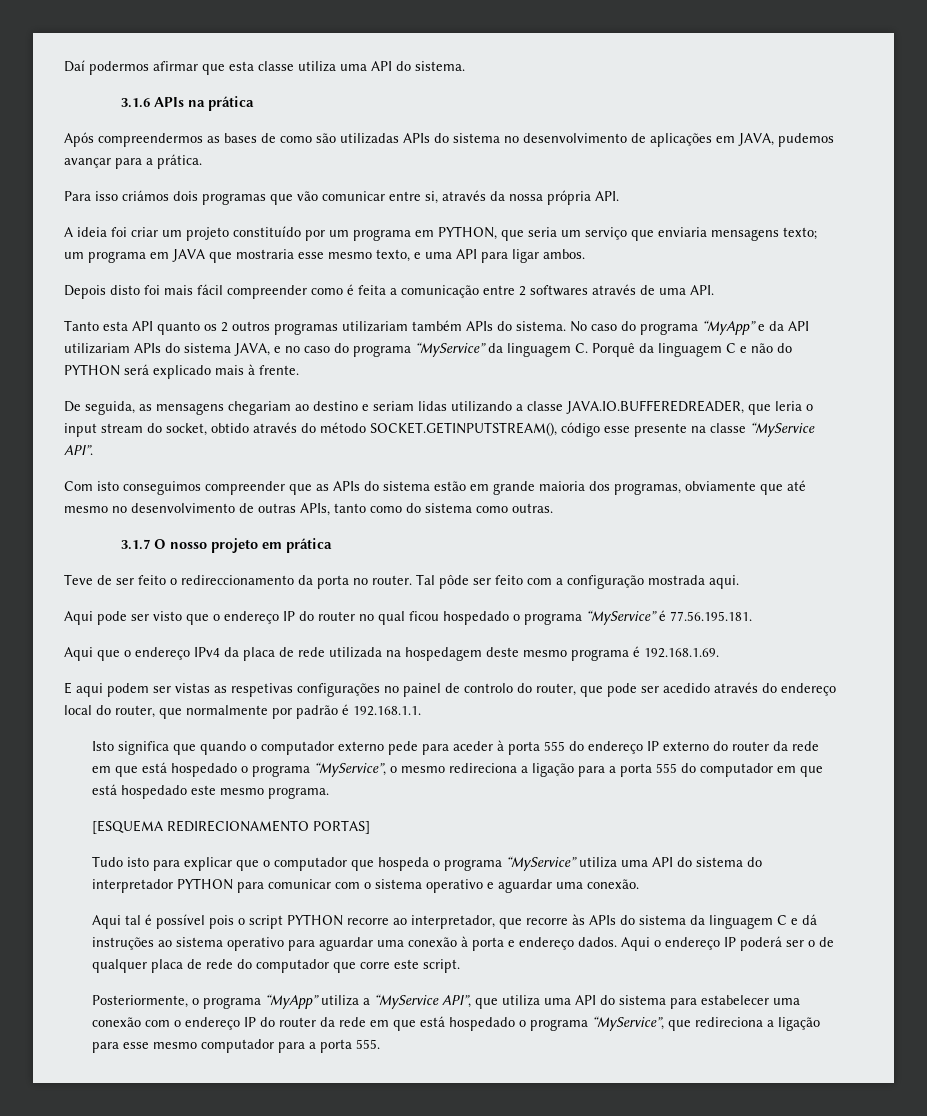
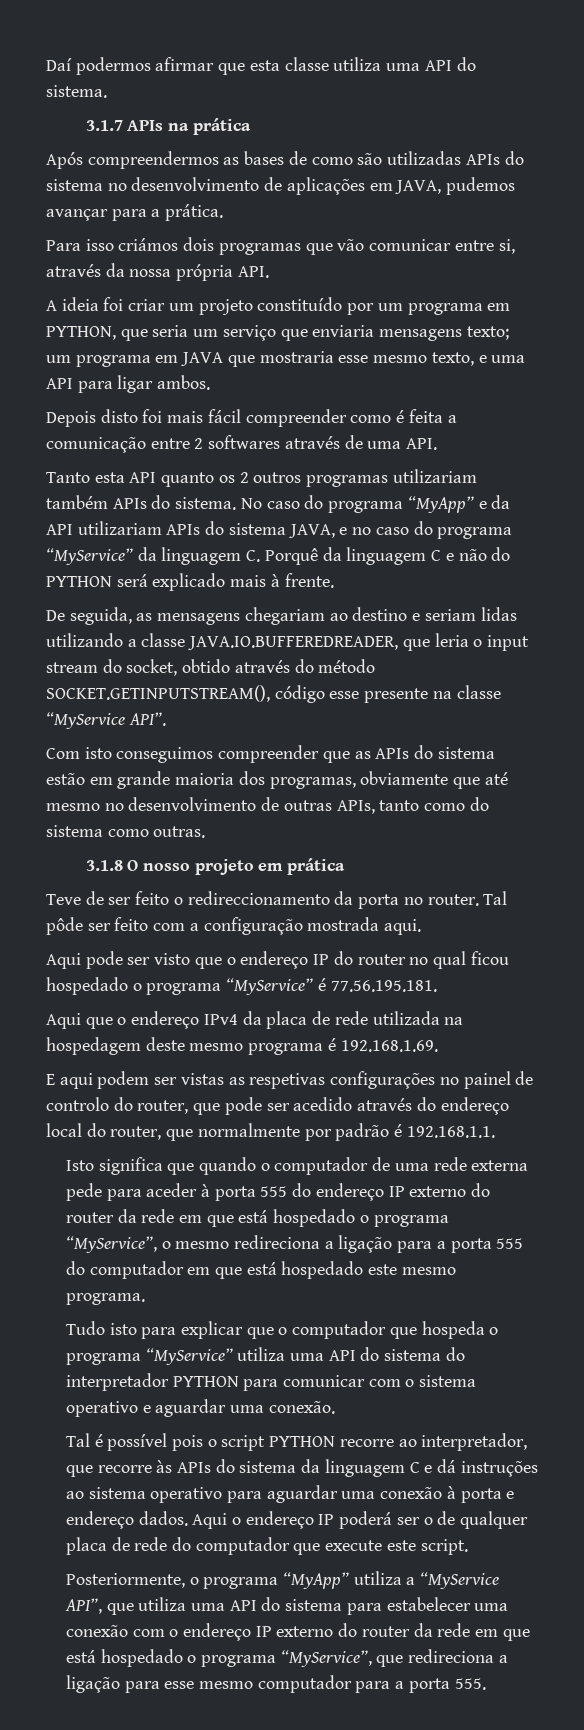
- 3.1.6 APIs na prática
+ 3.1.7 APIs na prática
- 3.1.7 O nosso projeto em prática
+ 3.1.8 O nosso projeto em prática
- Isto significa que quando o computador externo pede para aceder à porta 555 do endereço IP externo do router da rede em que está hospedado o programa “MyService”, o mesmo redireciona a ligação para a porta 555 do computador em que está hospedado este mesmo programa.
+ Isto significa que quando o computador de uma rede externa pede para aceder à porta 555 do endereço IP externo do router da rede em que está hospedado o programa “MyService”, o mesmo redireciona a ligação para a porta 555 do computador em que está hospedado este mesmo programa.
- [ESQUEMA REDIRECIONAMENTO PORTAS]
- Aqui tal é possível pois o script PYTHON recorre ao interpretador, que recorre às APIs do sistema da linguagem C e dá instruções ao sistema operativo para aguardar uma conexão à porta e endereço dados.
+ Tal é possível pois o script PYTHON recorre ao interpretador, que recorre às APIs do sistema da linguagem C e dá instruções ao sistema operativo para aguardar uma conexão à porta e endereço dados.
- Aqui o endereço IP poderá ser o de qualquer placa de rede do computador que corre este script.
+ Aqui o endereço IP poderá ser o de qualquer placa de rede do computador que execute este script.
- Posteriormente, o programa “MyApp” utiliza a “MyService API”, que utiliza uma API do sistema para estabelecer uma conexão com o endereço IP do router da rede em que está hospedado o programa “MyService”, que redireciona a ligação para esse mesmo computador para a porta 555.
+ Posteriormente, o programa “MyApp” utiliza a “MyService API”, que utiliza uma API do sistema para estabelecer uma conexão com o endereço IP externo do router da rede em que está hospedado o programa “MyService”, que redireciona a ligação para esse mesmo computador para a porta 555.

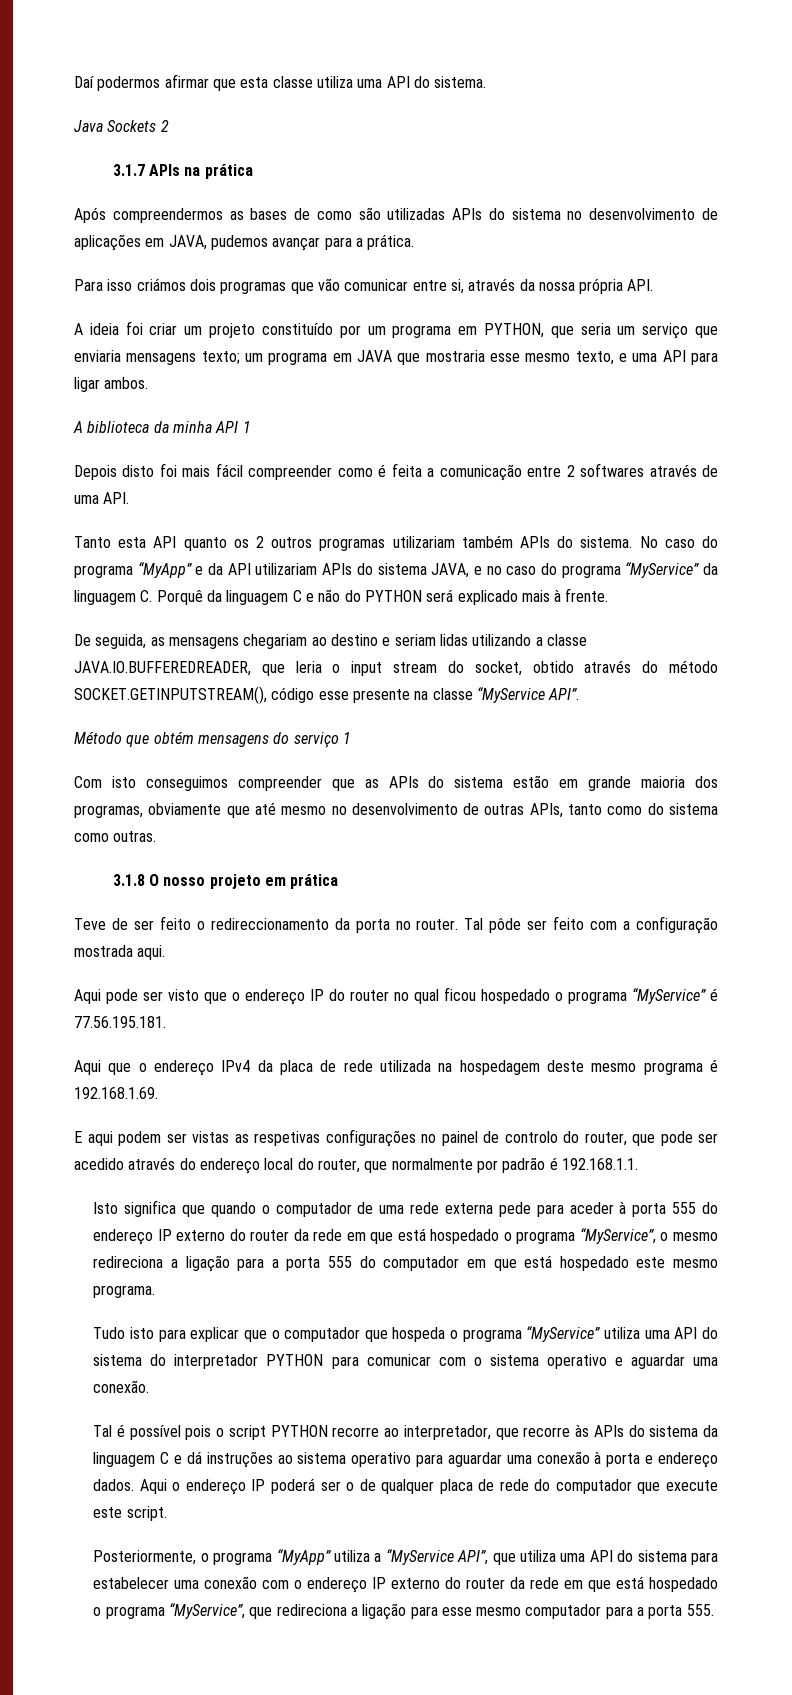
+ Java Sockets 2
+ A biblioteca da minha API 1
+ Método que obtém mensagens do serviço 1

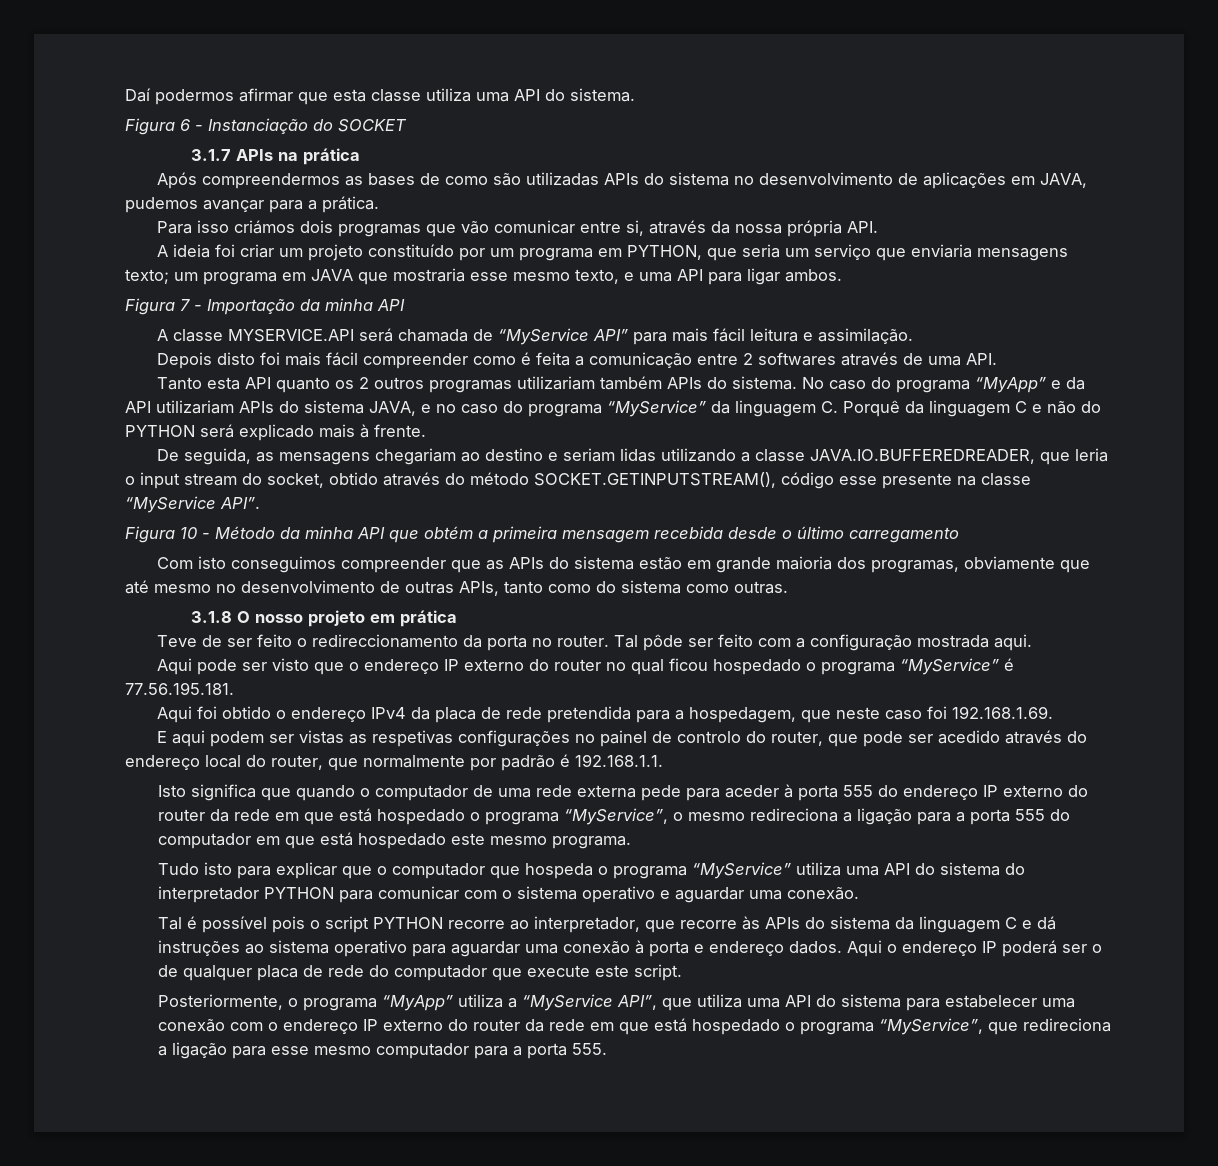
- Java Sockets 2
+ Figura 6 - Instanciação do SOCKET
- A biblioteca da minha API 1
+ Figura 7 - Importação da minha API
+ A classe MYSERVICE.API será chamada de “MyService API” para mais fácil leitura e assimilação.
- Método que obtém mensagens do serviço 1
+ Figura 10 - Método da minha API que obtém a primeira mensagem recebida desde o último carregamento
- Aqui pode ser visto que o endereço IP do router no qual ficou hospedado o programa “MyService” é 77.56.195.181.
+ Aqui pode ser visto que o endereço IP externo do router no qual ficou hospedado o programa “MyService” é 77.56.195.181.
- Aqui que o endereço IPv4 da placa de rede utilizada na hospedagem deste mesmo programa é 192.168.1.69.
+ Aqui foi obtido o endereço IPv4 da placa de rede pretendida para a hospedagem, que neste caso foi 192.168.1.69.

